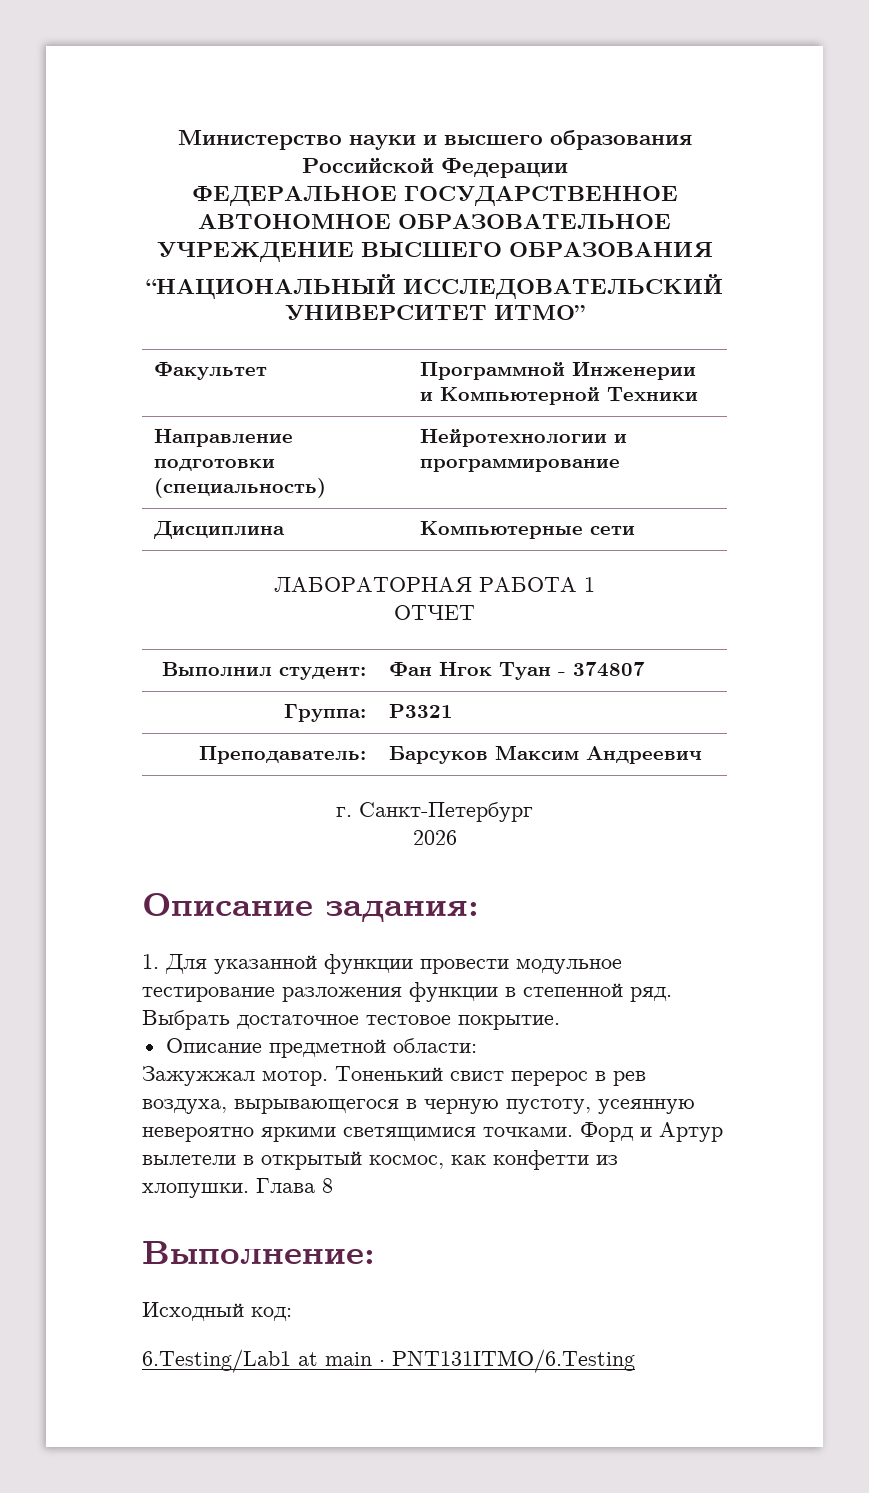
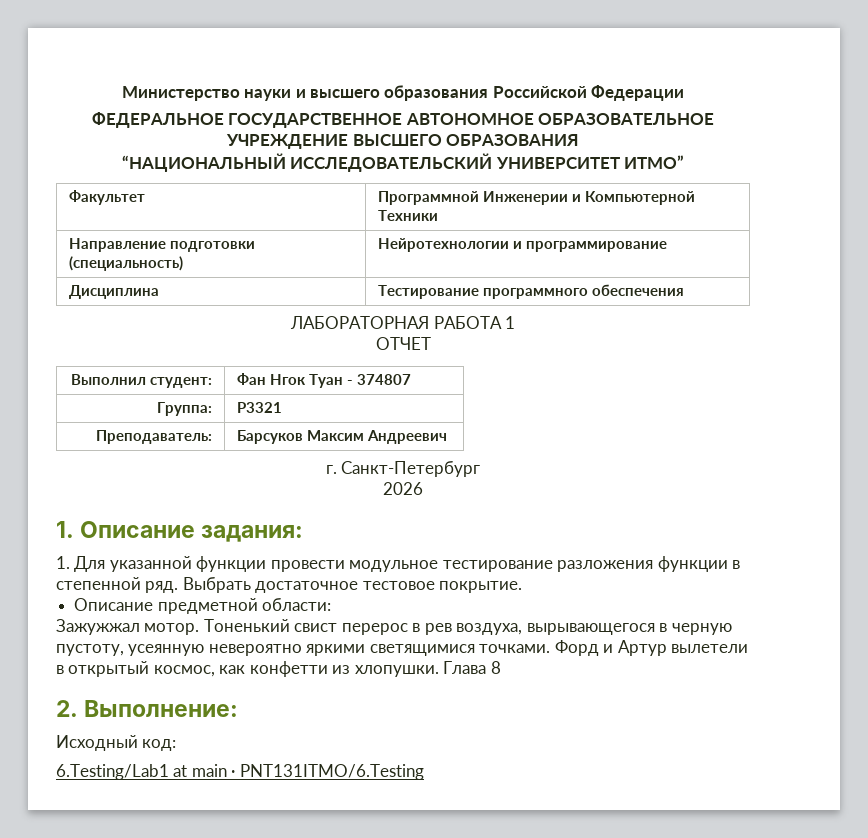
- Дисциплина | Компьютерные сети
+ Дисциплина | Тестирование программного обеспечения
- Описание задания:
+ 1. Описание задания:
- Выполнение:
+ 2. Выполнение:

